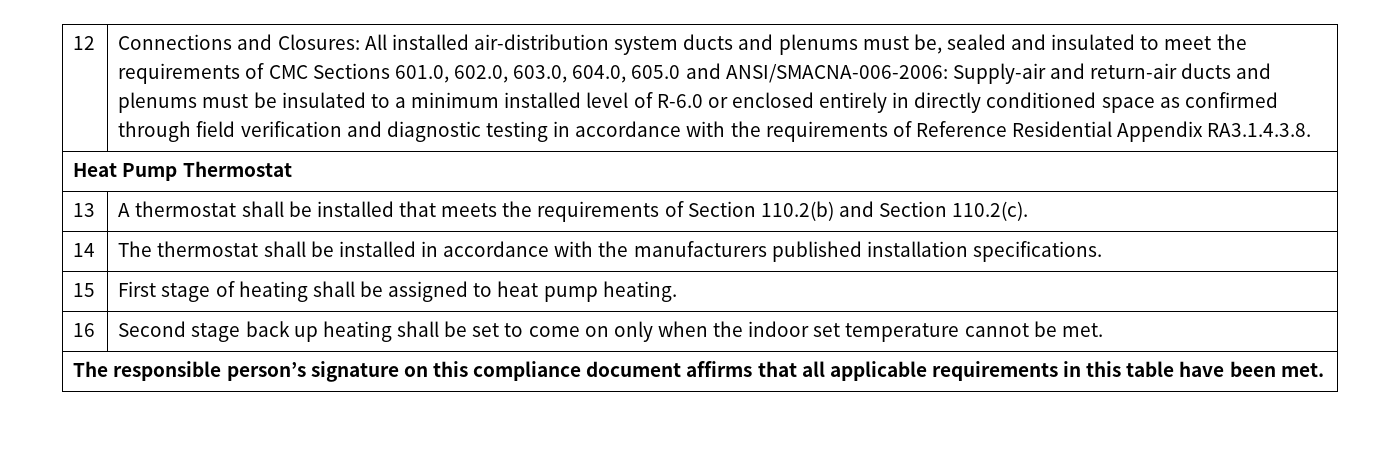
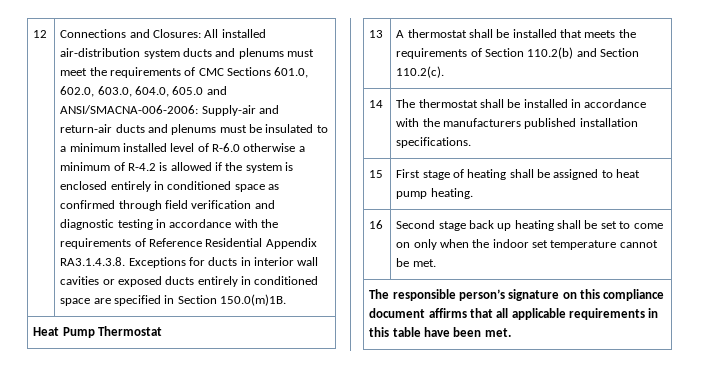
- All installed air-distribution system ducts and plenums must be, sealed and insulated to meet the requirements of CMC Sections 601.0, 602.0, 603.0, 604.0, 605.0 and ANSI/SMACNA-006-2006:
+ All installed air-distribution system ducts and plenums must meet the requirements of CMC Sections 601.0, 602.0, 603.0, 604.0, 605.0 and ANSI/SMACNA-006-2006:
- Supply-air and return-air ducts and plenums must be insulated to a minimum installed level of R-6.0 or enclosed entirely in directly conditioned space as confirmed through field verification and diagnostic testing in accordance with the requirements of Reference Residential Appendix RA3.1.4.3.8.
+ Supply-air and return-air ducts and plenums must be insulated to a minimum installed level of R-6.0 otherwise a minimum of R-4.2 is allowed if the system is enclosed entirely in conditioned space as confirmed through field verification and diagnostic testing in accordance with the requirements of Reference Residential Appendix RA3.1.4.3.8. Exceptions for ducts in interior wall cavities or exposed ducts entirely in conditioned space are specified in Section 150.0(m)1B.

